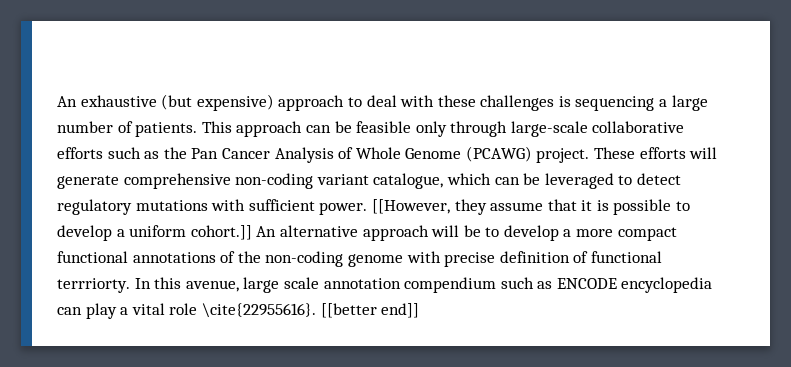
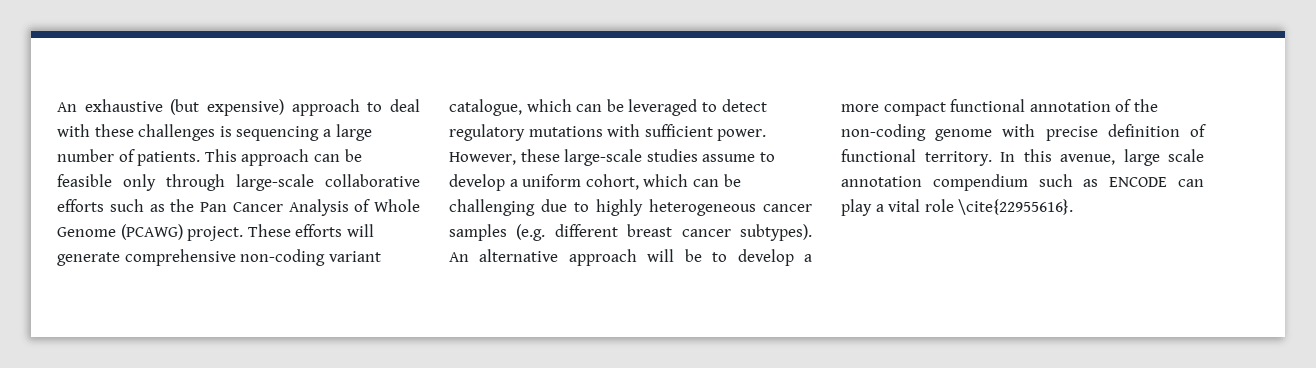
- [[However, they assume that it is possible to develop a uniform cohort.]]
+ However, these large-scale studies assume to develop a uniform cohort, which can be challenging due to highly heterogeneous cancer samples (e.g. different breast cancer subtypes).
- An alternative approach will be to develop a more compact functional annotations of the non-coding genome with precise definition of functional terrriorty.
+ An alternative approach will be to develop a more compact functional annotation of the non-coding genome with precise definition of functional territory.
- In this avenue, large scale annotation compendium such as ENCODE encyclopedia can play a vital role \cite{22955616}. [[better end]]
+ In this avenue, large scale annotation compendium such as ENCODE can play a vital role \cite{22955616}.

